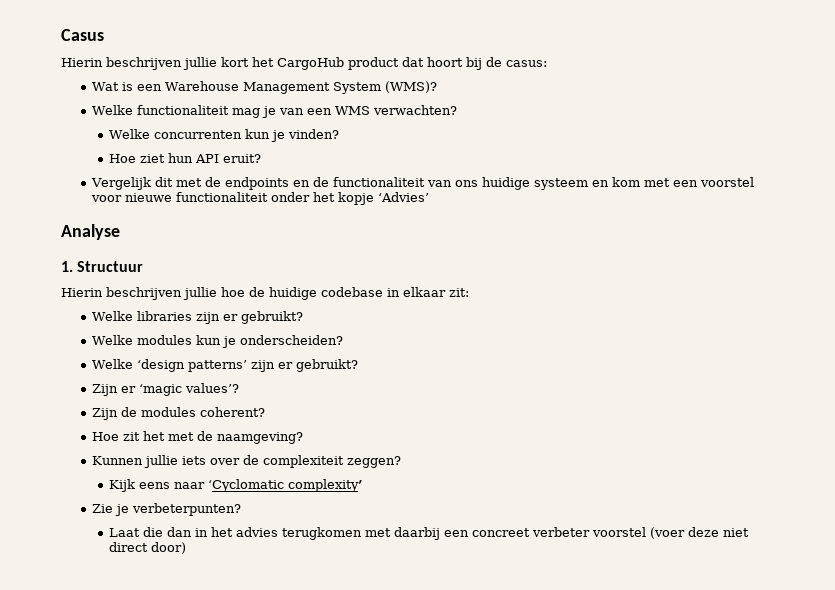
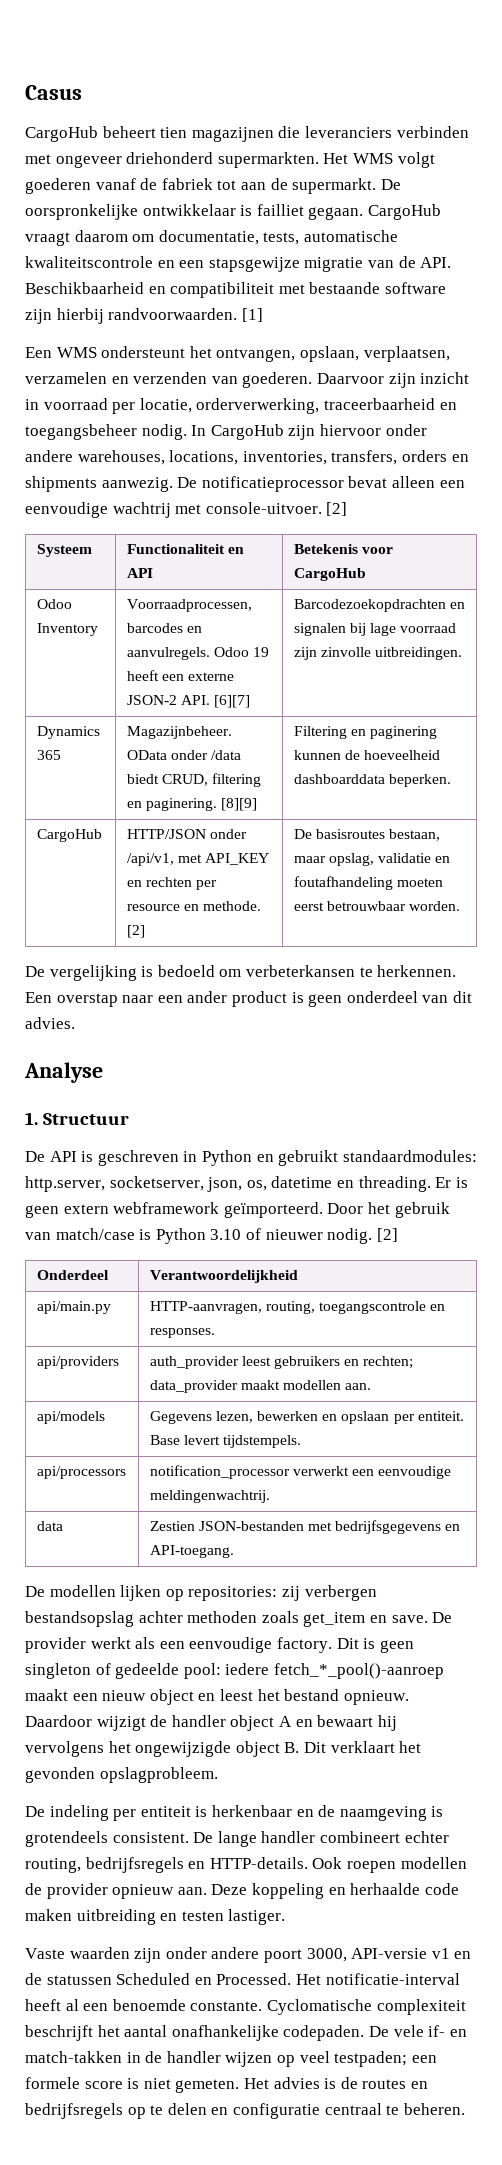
- Hierin beschrijven jullie kort het CargoHub product dat hoort bij de casus:
- Wat is een Warehouse Management System (WMS)?
- Welke functionaliteit mag je van een WMS verwachten?
- Welke concurrenten kun je vinden?
- Hoe ziet hun API eruit?
- Vergelijk dit met de endpoints en de functionaliteit van ons huidige systeem en kom met een voorstel voor nieuwe functionaliteit onder het kopje ‘Advies’
+ CargoHub beheert tien magazijnen die leveranciers verbinden met ongeveer driehonderd supermarkten. Het WMS volgt goederen vanaf de fabriek tot aan de supermarkt. De oorspronkelijke ontwikkelaar is failliet gegaan. CargoHub vraagt daarom om documentatie, tests, automatische kwaliteitscontrole en een stapsgewijze migratie van de API. Beschikbaarheid en compatibiliteit met bestaande software zijn hierbij randvoorwaarden. [1]
+ Een WMS ondersteunt het ontvangen, opslaan, verplaatsen, verzamelen en verzenden van goederen. Daarvoor zijn inzicht in voorraad per locatie, orderverwerking, traceerbaarheid en toegangsbeheer nodig. In CargoHub zijn hiervoor onder andere warehouses, locations, inventories, transfers, orders en shipments aanwezig. De notificatieprocessor bevat alleen een eenvoudige wachtrij met console-uitvoer. [2]
+ Systeem | Functionaliteit en API | Betekenis voor CargoHub
+ Odoo Inventory | Voorraadprocessen, barcodes en aanvulregels. Odoo 19 heeft een externe JSON-2 API. [6][7] | Barcodezoekopdrachten en signalen bij lage voorraad zijn zinvolle uitbreidingen.
+ Dynamics 365 | Magazijnbeheer. OData onder /data biedt CRUD, filtering en paginering. [8][9] | Filtering en paginering kunnen de hoeveelheid dashboarddata beperken.
+ CargoHub | HTTP/JSON onder /api/v1, met API_KEY en rechten per resource en methode. [2] | De basisroutes bestaan, maar opslag, validatie en foutafhandeling moeten eerst betrouwbaar worden.
+ De vergelijking is bedoeld om verbeterkansen te herkennen. Een overstap naar een ander product is geen onderdeel van dit advies.
  Analyse
  1. Structuur
- Hierin beschrijven jullie hoe de huidige codebase in elkaar zit:
- Welke libraries zijn er gebruikt?
- Welke modules kun je onderscheiden?
- Welke ‘design patterns’ zijn er gebruikt?
- Zijn er ‘magic values’?
- Zijn de modules coherent?
- Hoe zit het met de naamgeving?
- Kunnen jullie iets over de complexiteit zeggen?
- Kijk eens naar ‘Cyclomatic complexity’
- Zie je verbeterpunten?
- Laat die dan in het advies terugkomen met daarbij een concreet verbeter voorstel (voer deze niet direct door)
+ De API is geschreven in Python en gebruikt standaardmodules: http.server, socketserver, json, os, datetime en threading. Er is geen extern webframework geïmporteerd. Door het gebruik van match/case is Python 3.10 of nieuwer nodig. [2]
+ Onderdeel | Verantwoordelijkheid
+ api/main.py | HTTP-aanvragen, routing, toegangscontrole en responses.
+ api/providers | auth_provider leest gebruikers en rechten; data_provider maakt modellen aan.
+ api/models | Gegevens lezen, bewerken en opslaan per entiteit. Base levert tijdstempels.
+ api/processors | notification_processor verwerkt een eenvoudige meldingenwachtrij.
+ data | Zestien JSON-bestanden met bedrijfsgegevens en API-toegang.
+ De modellen lijken op repositories: zij verbergen bestandsopslag achter methoden zoals get_item en save. De provider werkt als een eenvoudige factory. Dit is geen singleton of gedeelde pool: iedere fetch_*_pool()-aanroep maakt een nieuw object en leest het bestand opnieuw. Daardoor wijzigt de handler object A en bewaart hij vervolgens het ongewijzigde object B. Dit verklaart het gevonden opslagprobleem.
+ De indeling per entiteit is herkenbaar en de naamgeving is grotendeels consistent. De lange handler combineert echter routing, bedrijfsregels en HTTP-details. Ook roepen modellen de provider opnieuw aan. Deze koppeling en herhaalde code maken uitbreiding en testen lastiger.
+ Vaste waarden zijn onder andere poort 3000, API-versie v1 en de statussen Scheduled en Processed. Het notificatie-interval heeft al een benoemde constante. Cyclomatische complexiteit beschrijft het aantal onafhankelijke codepaden. De vele if- en match-takken in de handler wijzen op veel testpaden; een formele score is niet gemeten. Het advies is de routes en bedrijfsregels op te delen en configuratie centraal te beheren.

